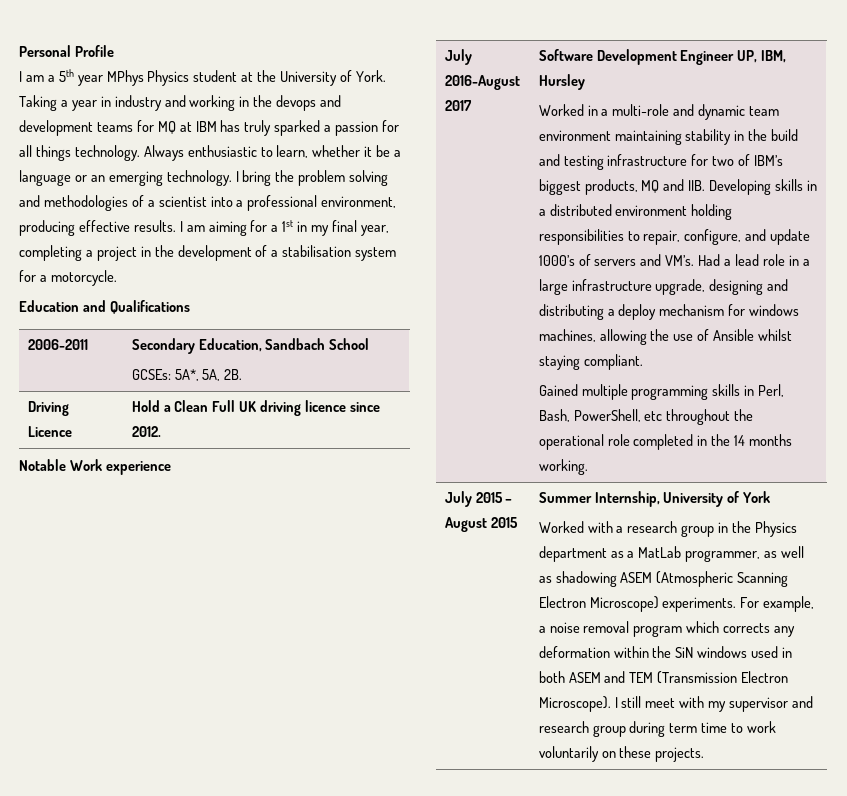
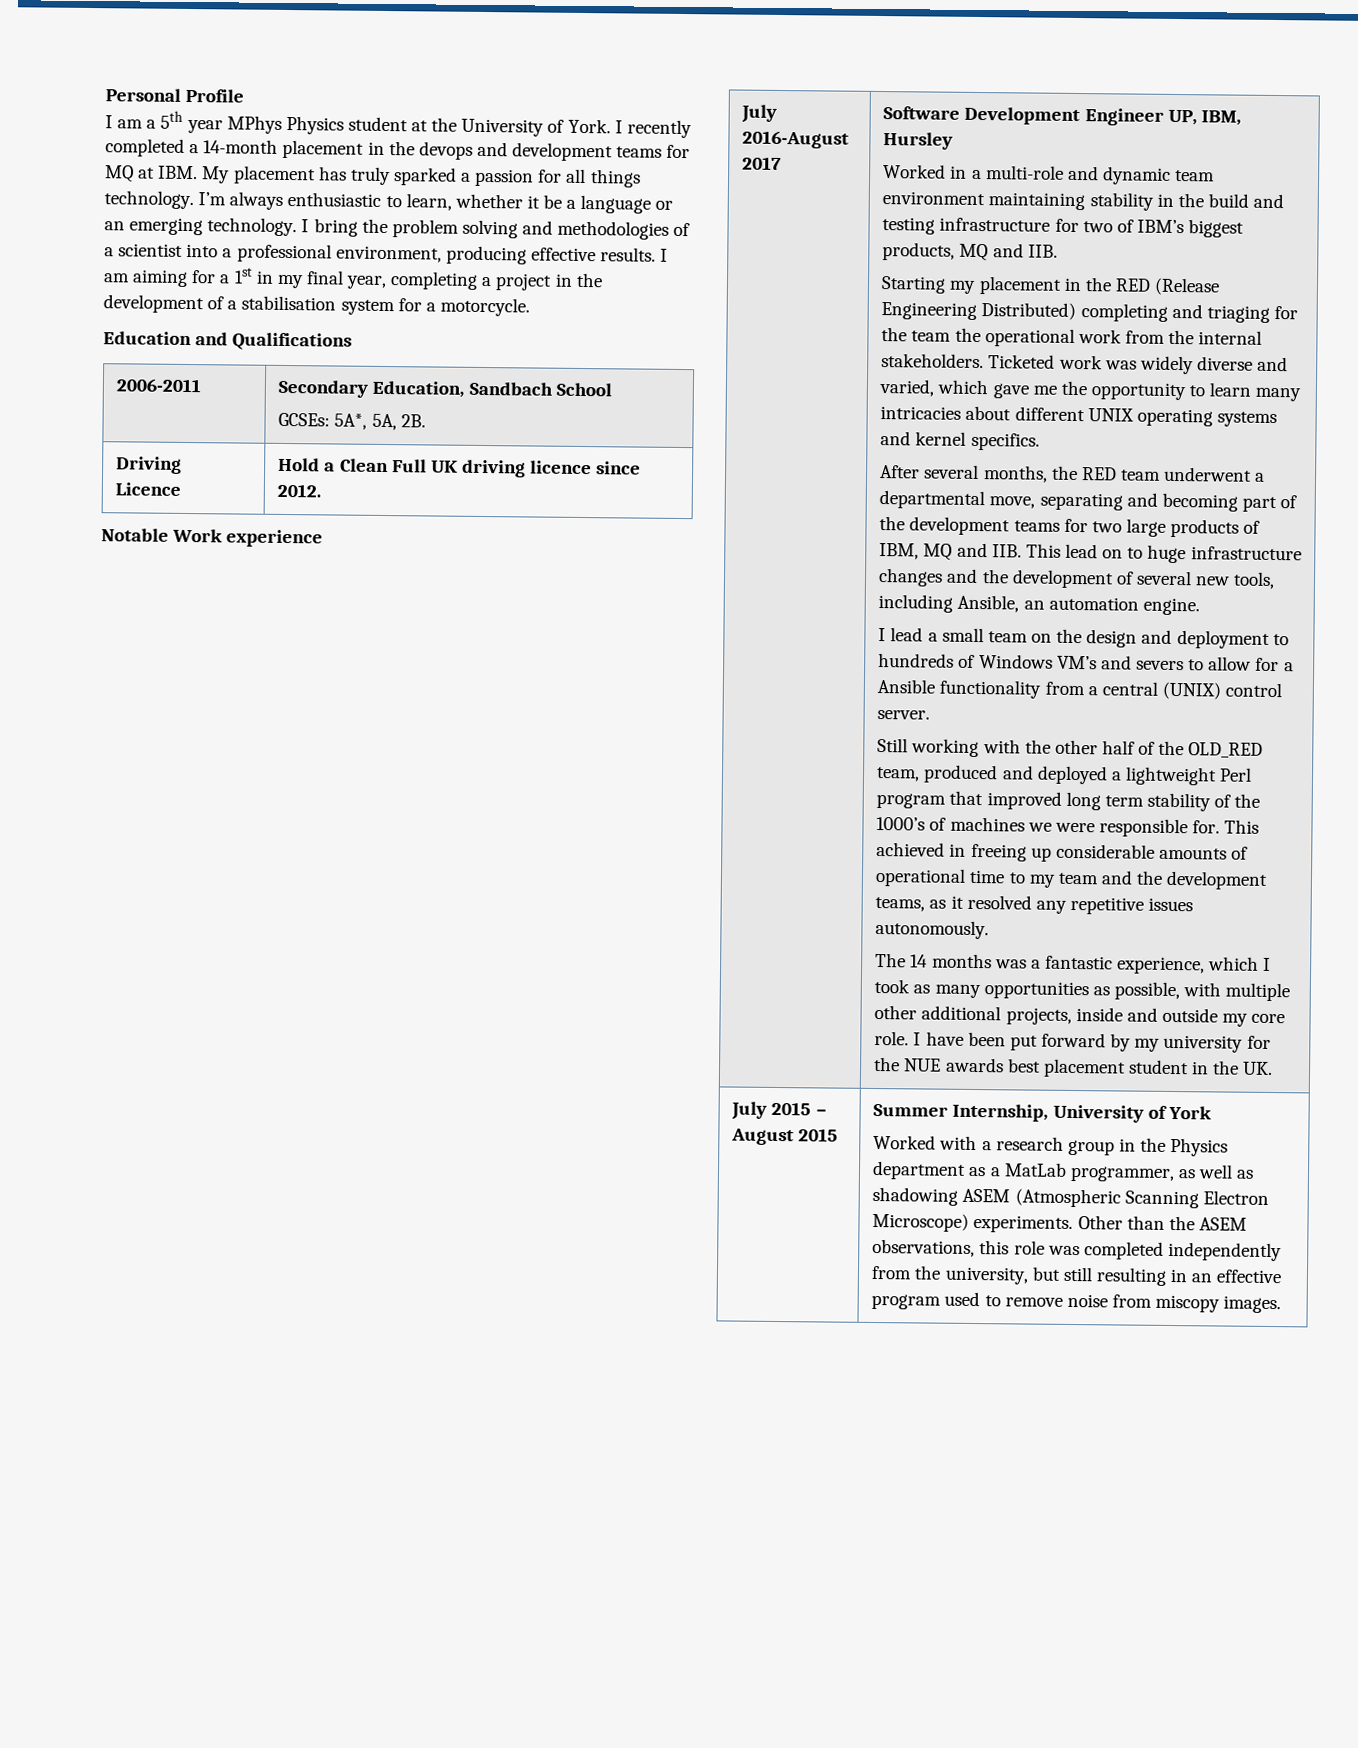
- Taking a year in industry and working in the devops and development teams for MQ at IBM has truly sparked a passion for all things technology.
+ I recently completed a 14-month placement in the devops and development teams for MQ at IBM. My placement has truly sparked a passion for all things technology.
- Always enthusiastic to learn, whether it be a language or an emerging technology.
+ I’m always enthusiastic to learn, whether it be a language or an emerging technology.
- Worked in a multi-role and dynamic team environment maintaining stability in the build and testing infrastructure for two of IBM’s biggest products, MQ and IIB. Developing skills in a distributed environment holding responsibilities to repair, configure, and update 1000’s of servers and VM’s. Had a lead role in a large infrastructure upgrade, designing and distributing a deploy mechanism for windows machines, allowing the use of Ansible whilst staying compliant.
- Gained multiple programming skills in Perl, Bash, PowerShell, etc throughout the operational role completed in the 14 months working.
+ Worked in a multi-role and dynamic team environment maintaining stability in the build and testing infrastructure for two of IBM’s biggest products, MQ and IIB.
+ Starting my placement in the RED (Release Engineering Distributed) completing and triaging for the team the operational work from the internal stakeholders. Ticketed work was widely diverse and varied, which gave me the opportunity to learn many intricacies about different UNIX operating systems and kernel specifics.
+ After several months, the RED team underwent a departmental move, separating and becoming part of the development teams for two large products of IBM, MQ and IIB. This lead on to huge infrastructure changes and the development of several new tools, including Ansible, an automation engine.
+ I lead a small team on the design and deployment to hundreds of Windows VM’s and severs to allow for a Ansible functionality from a central (UNIX) control server.
+ Still working with the other half of the OLD_RED team, produced and deployed a lightweight Perl program that improved long term stability of the 1000’s of machines we were responsible for. This achieved in freeing up considerable amounts of operational time to my team and the development teams, as it resolved any repetitive issues autonomously.
+ The 14 months was a fantastic experience, which I took as many opportunities as possible, with multiple other additional projects, inside and outside my core role. I have been put forward by my university for the NUE awards best placement student in the UK.
- For example, a noise removal program which corrects any deformation within the SiN windows used in both ASEM and TEM (Transmission Electron Microscope). I still meet with my supervisor and research group during term time to work voluntarily on these projects.
+ Other than the ASEM observations, this role was completed independently from the university, but still resulting in an effective program used to remove noise from miscopy images.

